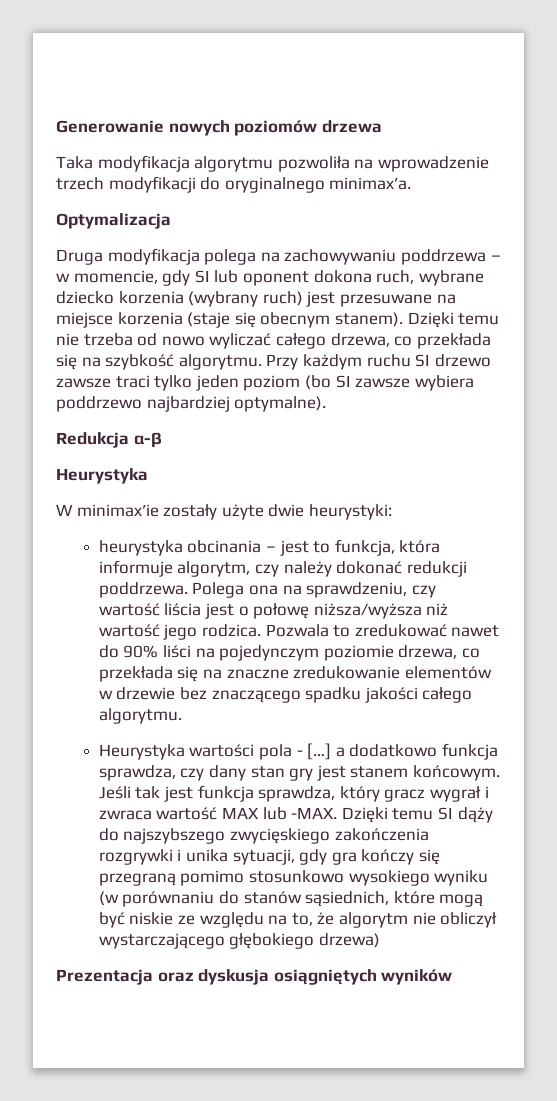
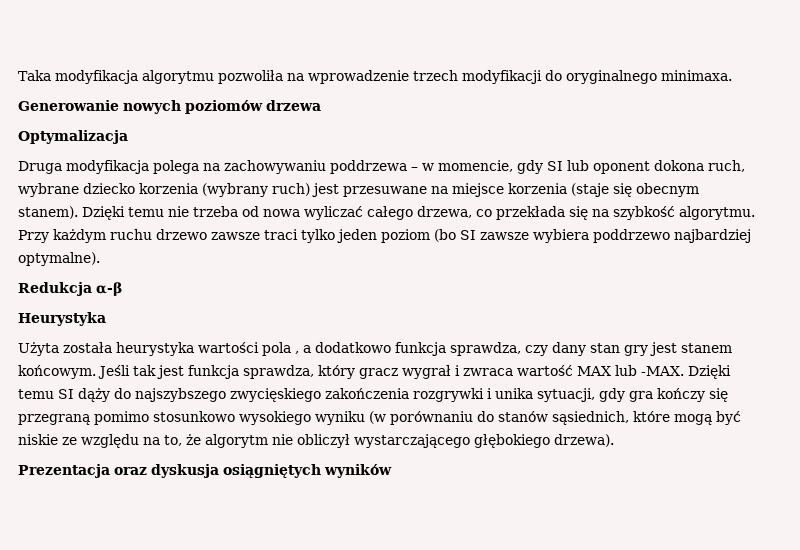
- Generowanie nowych poziomów drzewa
- Taka modyfikacja algorytmu pozwoliła na wprowadzenie trzech modyfikacji do oryginalnego minimax’a.
+ Taka modyfikacja algorytmu pozwoliła na wprowadzenie trzech modyfikacji do oryginalnego minimaxa.
+ Generowanie nowych poziomów drzewa
- Dzięki temu nie trzeba od nowo wyliczać całego drzewa, co przekłada się na szybkość algorytmu.
+ Dzięki temu nie trzeba od nowa wyliczać całego drzewa, co przekłada się na szybkość algorytmu.
- Przy każdym ruchu SI drzewo zawsze traci tylko jeden poziom (bo SI zawsze wybiera poddrzewo najbardziej optymalne).
+ Przy każdym ruchu drzewo zawsze traci tylko jeden poziom (bo SI zawsze wybiera poddrzewo najbardziej optymalne).
- W minimax’ie zostały użyte dwie heurystyki:
- heurystyka obcinania – jest to funkcja, która informuje algorytm, czy należy dokonać redukcji poddrzewa. Polega ona na sprawdzeniu, czy wartość liścia jest o połowę niższa/wyższa niż wartość jego rodzica. Pozwala to zredukować nawet do 90% liści na pojedynczym poziomie drzewa, co przekłada się na znaczne zredukowanie elementów w drzewie bez znaczącego spadku jakości całego algorytmu.
- Heurystyka wartości pola - […] a dodatkowo funkcja sprawdza, czy dany stan gry jest stanem końcowym.
+ Użyta została heurystyka wartości pola , a dodatkowo funkcja sprawdza, czy dany stan gry jest stanem końcowym.
- Dzięki temu SI dąży do najszybszego zwycięskiego zakończenia rozgrywki i unika sytuacji, gdy gra kończy się przegraną pomimo stosunkowo wysokiego wyniku (w porównaniu do stanów sąsiednich, które mogą być niskie ze względu na to, że algorytm nie obliczył wystarczającego głębokiego drzewa)
+ Dzięki temu SI dąży do najszybszego zwycięskiego zakończenia rozgrywki i unika sytuacji, gdy gra kończy się przegraną pomimo stosunkowo wysokiego wyniku (w porównaniu do stanów sąsiednich, które mogą być niskie ze względu na to, że algorytm nie obliczył wystarczającego głębokiego drzewa).

